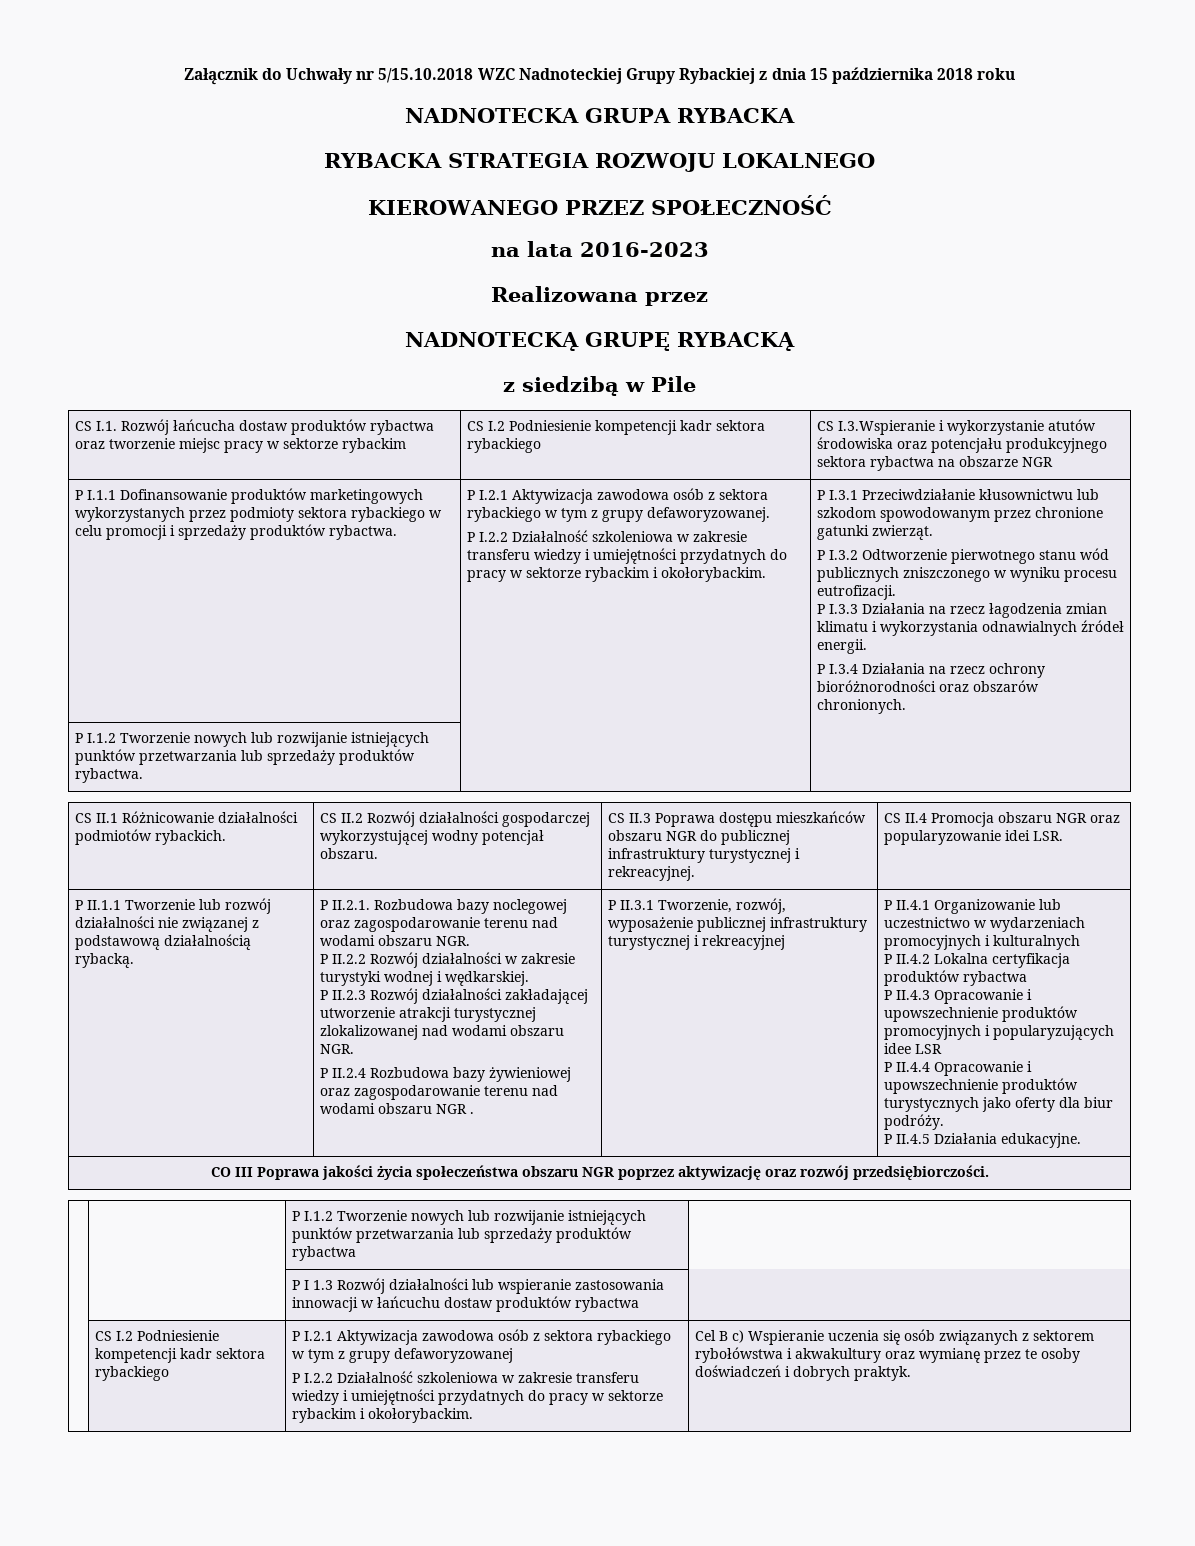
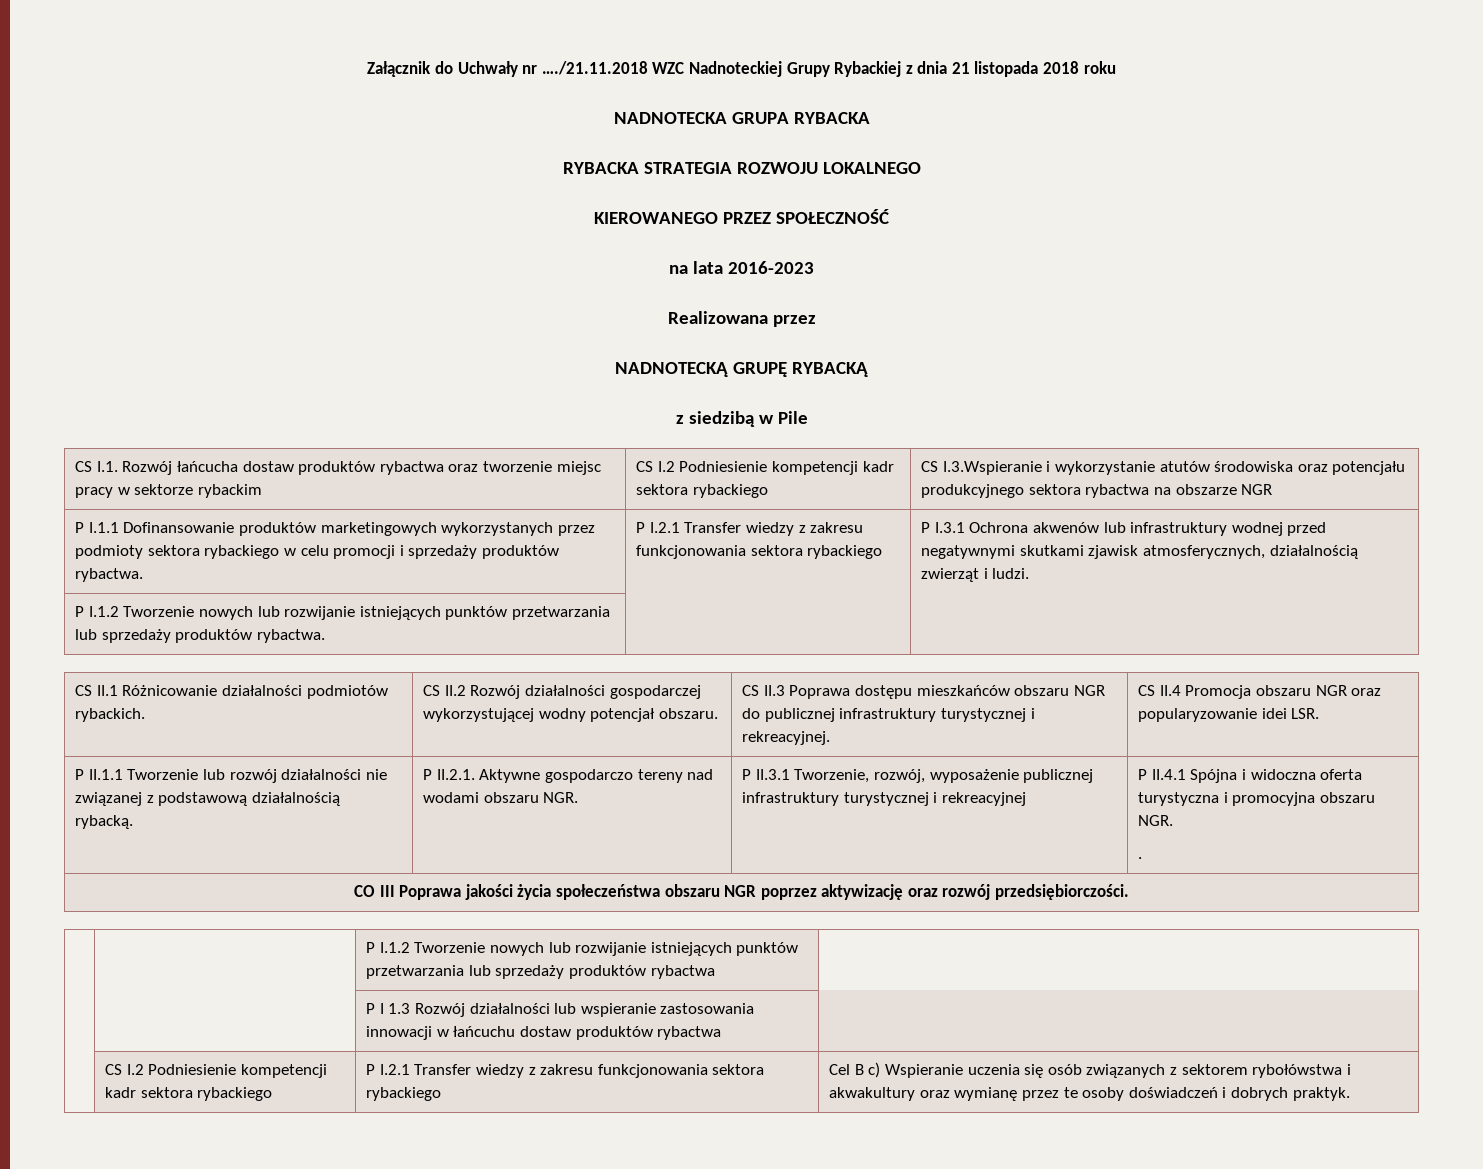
- Załącznik do Uchwały nr 5/15.10.2018 WZC Nadnoteckiej Grupy Rybackiej z dnia 15 października 2018 roku
+ Załącznik do Uchwały nr …./21.11.2018 WZC Nadnoteckiej Grupy Rybackiej z dnia 21 listopada 2018 roku
- P I.2.1 Aktywizacja zawodowa osób z sektora rybackiego w tym z grupy defaworyzowanej.
- P I.2.2 Działalność szkoleniowa w zakresie transferu wiedzy i umiejętności przydatnych do pracy w sektorze rybackim i okołorybackim. | P I.3.1 Przeciwdziałanie kłusownictwu lub szkodom spowodowanym przez chronione gatunki zwierząt.
- P I.3.2 Odtworzenie pierwotnego stanu wód publicznych zniszczonego w wyniku procesu eutrofizacji.
- P I.3.3 Działania na rzecz łagodzenia zmian klimatu i wykorzystania odnawialnych źródeł energii.
- P I.3.4 Działania na rzecz ochrony bioróżnorodności oraz obszarów chronionych.
+ P I.2.1 Transfer wiedzy z zakresu funkcjonowania sektora rybackiego | P I.3.1 Ochrona akwenów lub infrastruktury wodnej przed negatywnymi skutkami zjawisk atmosferycznych, działalnością zwierząt i ludzi.
- P II.2.1. Rozbudowa bazy noclegowej oraz zagospodarowanie terenu nad wodami obszaru NGR.
- P II.2.2 Rozwój działalności w zakresie turystyki wodnej i wędkarskiej.
- P II.2.3 Rozwój działalności zakładającej utworzenie atrakcji turystycznej zlokalizowanej nad wodami obszaru NGR.
- P II.2.4 Rozbudowa bazy żywieniowej oraz zagospodarowanie terenu nad wodami obszaru NGR .
+ P II.2.1. Aktywne gospodarczo tereny nad wodami obszaru NGR.
- P II.4.1 Organizowanie lub uczestnictwo w wydarzeniach promocyjnych i kulturalnych
- P II.4.2 Lokalna certyfikacja produktów rybactwa
- P II.4.3 Opracowanie i upowszechnienie produktów promocyjnych i popularyzujących idee LSR
- P II.4.4 Opracowanie i upowszechnienie produktów turystycznych jako oferty dla biur podróży.
- P II.4.5 Działania edukacyjne.
+ P II.4.1 Spójna i widoczna oferta turystyczna i promocyjna obszaru NGR.
+ .
- CS I.2 Podniesienie kompetencji kadr sektora rybackiego | P I.2.1 Aktywizacja zawodowa osób z sektora rybackiego w tym z grupy defaworyzowanej
- P I.2.2 Działalność szkoleniowa w zakresie transferu wiedzy i umiejętności przydatnych do pracy w sektorze rybackim i okołorybackim.
+ CS I.2 Podniesienie kompetencji kadr sektora rybackiego | P I.2.1 Transfer wiedzy z zakresu funkcjonowania sektora rybackiego

